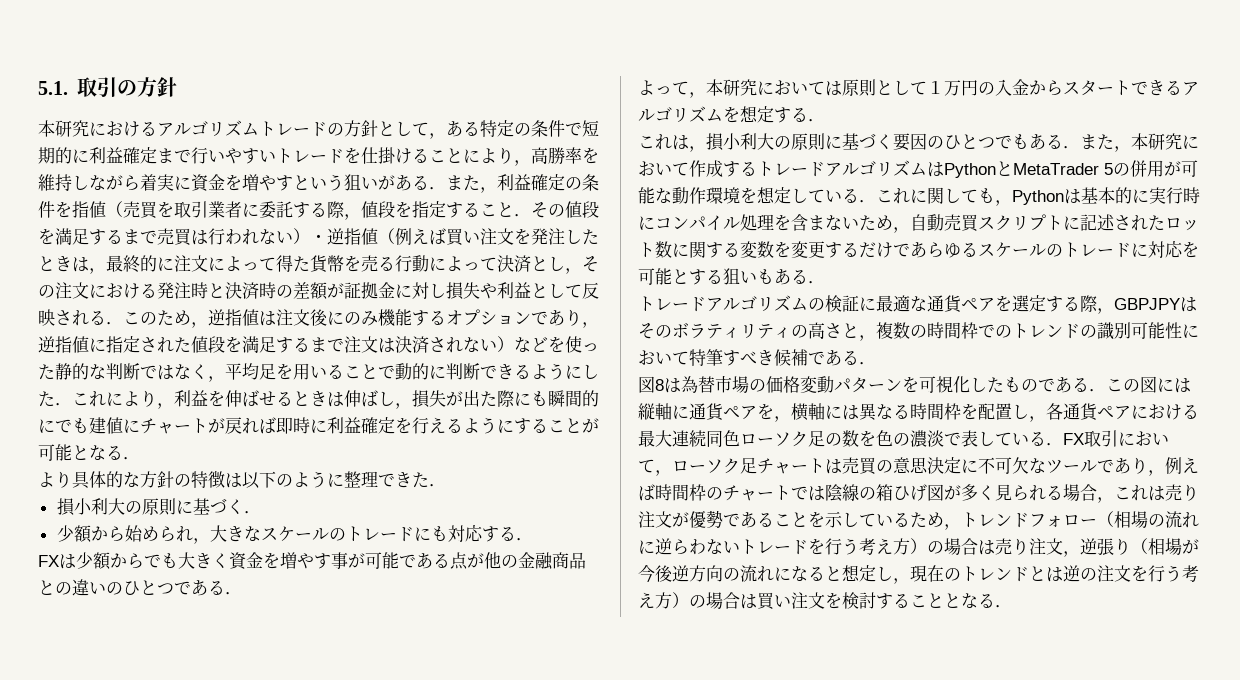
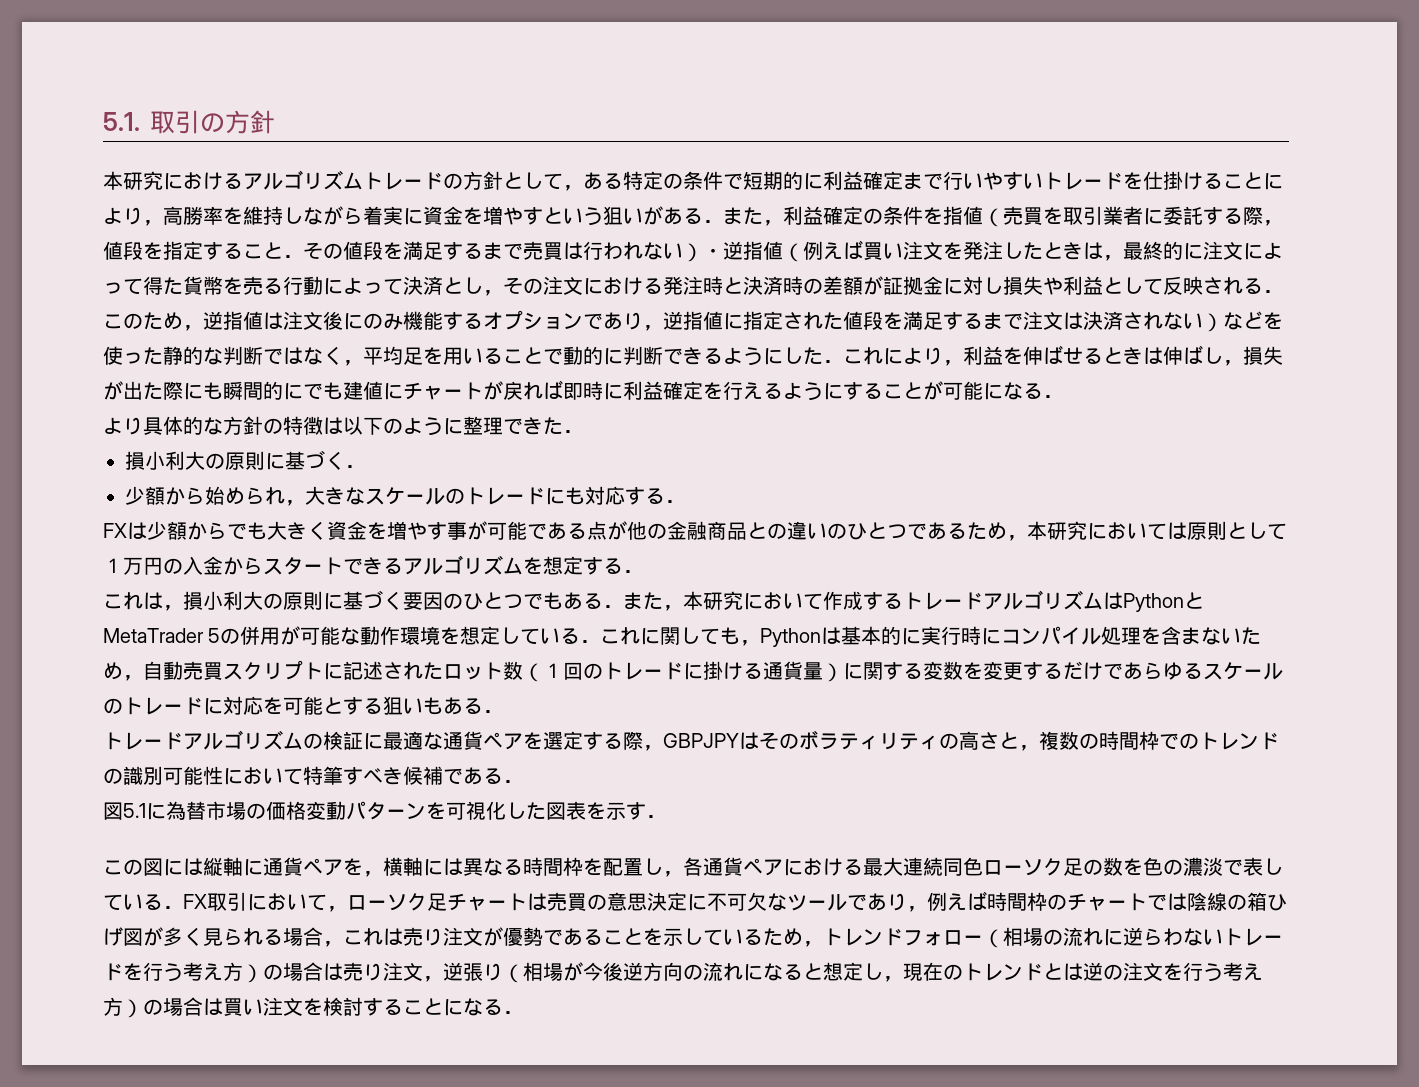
- 本研究におけるアルゴリズムトレードの方針として，ある特定の条件で短期的に利益確定まで行いやすいトレードを仕掛けることにより，高勝率を維持しながら着実に資金を増やすという狙いがある．また，利益確定の条件を指値（売買を取引業者に委託する際，値段を指定すること．その値段を満足するまで売買は行われない）・逆指値（例えば買い注文を発注したときは，最終的に注文によって得た貨幣を売る行動によって決済とし，その注文における発注時と決済時の差額が証拠金に対し損失や利益として反映される．このため，逆指値は注文後にのみ機能するオプションであり，逆指値に指定された値段を満足するまで注文は決済されない）などを使った静的な判断ではなく，平均足を用いることで動的に判断できるようにした．これにより，利益を伸ばせるときは伸ばし，損失が出た際にも瞬間的にでも建値にチャートが戻れば即時に利益確定を行えるようにすることが可能となる．
+ 本研究におけるアルゴリズムトレードの方針として，ある特定の条件で短期的に利益確定まで行いやすいトレードを仕掛けることにより，高勝率を維持しながら着実に資金を増やすという狙いがある．また，利益確定の条件を指値（売買を取引業者に委託する際，値段を指定すること．その値段を満足するまで売買は行われない）・逆指値（例えば買い注文を発注したときは，最終的に注文によって得た貨幣を売る行動によって決済とし，その注文における発注時と決済時の差額が証拠金に対し損失や利益として反映される．このため，逆指値は注文後にのみ機能するオプションであり，逆指値に指定された値段を満足するまで注文は決済されない）などを使った静的な判断ではなく，平均足を用いることで動的に判断できるようにした．これにより，利益を伸ばせるときは伸ばし，損失が出た際にも瞬間的にでも建値にチャートが戻れば即時に利益確定を行えるようにすることが可能になる．
- FXは少額からでも大きく資金を増やす事が可能である点が他の金融商品との違いのひとつである．
- よって，本研究においては原則として１万円の入金からスタートできるアルゴリズムを想定する．
+ FXは少額からでも大きく資金を増やす事が可能である点が他の金融商品との違いのひとつであるため，本研究においては原則として１万円の入金からスタートできるアルゴリズムを想定する．
- これは，損小利大の原則に基づく要因のひとつでもある．また，本研究において作成するトレードアルゴリズムはPythonとMetaTrader 5の併用が可能な動作環境を想定している．これに関しても，Pythonは基本的に実行時にコンパイル処理を含まないため，自動売買スクリプトに記述されたロット数に関する変数を変更するだけであらゆるスケールのトレードに対応を可能とする狙いもある．
+ これは，損小利大の原則に基づく要因のひとつでもある．また，本研究において作成するトレードアルゴリズムはPythonとMetaTrader 5の併用が可能な動作環境を想定している．これに関しても，Pythonは基本的に実行時にコンパイル処理を含まないため，自動売買スクリプトに記述されたロット数（１回のトレードに掛ける通貨量）に関する変数を変更するだけであらゆるスケールのトレードに対応を可能とする狙いもある．
- 図8は為替市場の価格変動パターンを可視化したものである．この図には縦軸に通貨ペアを，横軸には異なる時間枠を配置し，各通貨ペアにおける最大連続同色ローソク足の数を色の濃淡で表している．FX取引において，ローソク足チャートは売買の意思決定に不可欠なツールであり，例えば時間枠のチャートでは陰線の箱ひげ図が多く見られる場合，これは売り注文が優勢であることを示しているため，トレンドフォロー（相場の流れに逆らわないトレードを行う考え方）の場合は売り注文，逆張り（相場が今後逆方向の流れになると想定し，現在のトレンドとは逆の注文を行う考え方）の場合は買い注文を検討することとなる．
+ 図5.1に為替市場の価格変動パターンを可視化した図表を示す．
+ この図には縦軸に通貨ペアを，横軸には異なる時間枠を配置し，各通貨ペアにおける最大連続同色ローソク足の数を色の濃淡で表している．FX取引において，ローソク足チャートは売買の意思決定に不可欠なツールであり，例えば時間枠のチャートでは陰線の箱ひげ図が多く見られる場合，これは売り注文が優勢であることを示しているため，トレンドフォロー（相場の流れに逆らわないトレードを行う考え方）の場合は売り注文，逆張り（相場が今後逆方向の流れになると想定し，現在のトレンドとは逆の注文を行う考え方）の場合は買い注文を検討することになる．

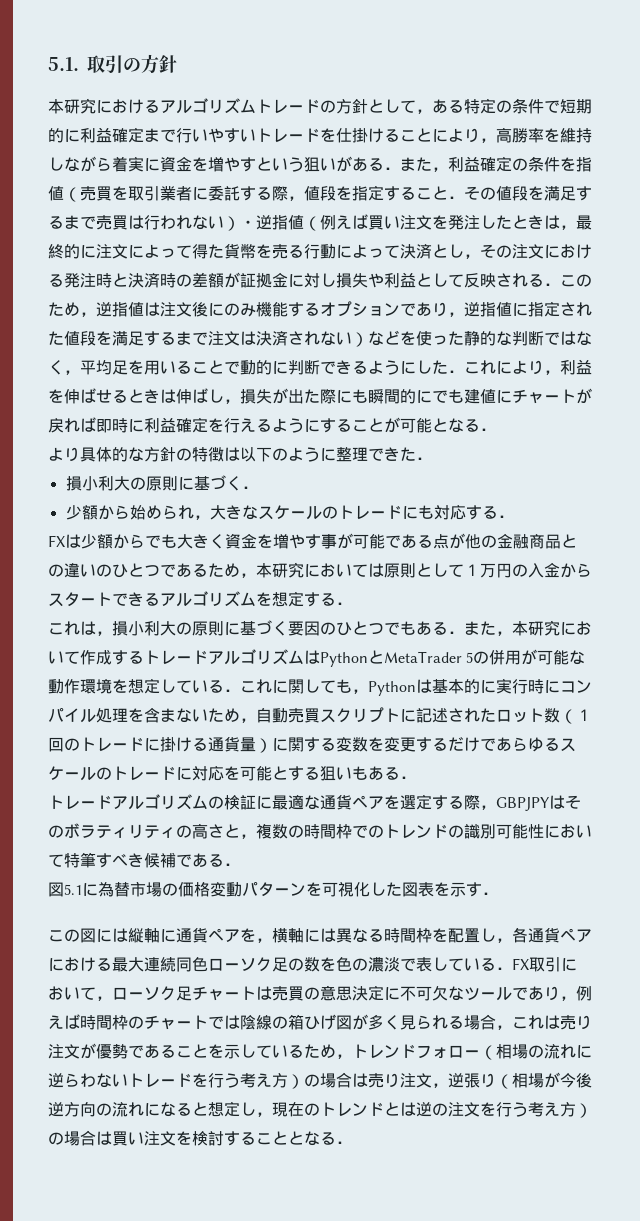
- 本研究におけるアルゴリズムトレードの方針として，ある特定の条件で短期的に利益確定まで行いやすいトレードを仕掛けることにより，高勝率を維持しながら着実に資金を増やすという狙いがある．また，利益確定の条件を指値（売買を取引業者に委託する際，値段を指定すること．その値段を満足するまで売買は行われない）・逆指値（例えば買い注文を発注したときは，最終的に注文によって得た貨幣を売る行動によって決済とし，その注文における発注時と決済時の差額が証拠金に対し損失や利益として反映される．このため，逆指値は注文後にのみ機能するオプションであり，逆指値に指定された値段を満足するまで注文は決済されない）などを使った静的な判断ではなく，平均足を用いることで動的に判断できるようにした．これにより，利益を伸ばせるときは伸ばし，損失が出た際にも瞬間的にでも建値にチャートが戻れば即時に利益確定を行えるようにすることが可能になる．
+ 本研究におけるアルゴリズムトレードの方針として，ある特定の条件で短期的に利益確定まで行いやすいトレードを仕掛けることにより，高勝率を維持しながら着実に資金を増やすという狙いがある．また，利益確定の条件を指値（売買を取引業者に委託する際，値段を指定すること．その値段を満足するまで売買は行われない）・逆指値（例えば買い注文を発注したときは，最終的に注文によって得た貨幣を売る行動によって決済とし，その注文における発注時と決済時の差額が証拠金に対し損失や利益として反映される．このため，逆指値は注文後にのみ機能するオプションであり，逆指値に指定された値段を満足するまで注文は決済されない）などを使った静的な判断ではなく，平均足を用いることで動的に判断できるようにした．これにより，利益を伸ばせるときは伸ばし，損失が出た際にも瞬間的にでも建値にチャートが戻れば即時に利益確定を行えるようにすることが可能となる．
- この図には縦軸に通貨ペアを，横軸には異なる時間枠を配置し，各通貨ペアにおける最大連続同色ローソク足の数を色の濃淡で表している．FX取引において，ローソク足チャートは売買の意思決定に不可欠なツールであり，例えば時間枠のチャートでは陰線の箱ひげ図が多く見られる場合，これは売り注文が優勢であることを示しているため，トレンドフォロー（相場の流れに逆らわないトレードを行う考え方）の場合は売り注文，逆張り（相場が今後逆方向の流れになると想定し，現在のトレンドとは逆の注文を行う考え方）の場合は買い注文を検討することになる．
+ この図には縦軸に通貨ペアを，横軸には異なる時間枠を配置し，各通貨ペアにおける最大連続同色ローソク足の数を色の濃淡で表している．FX取引において，ローソク足チャートは売買の意思決定に不可欠なツールであり，例えば時間枠のチャートでは陰線の箱ひげ図が多く見られる場合，これは売り注文が優勢であることを示しているため，トレンドフォロー（相場の流れに逆らわないトレードを行う考え方）の場合は売り注文，逆張り（相場が今後逆方向の流れになると想定し，現在のトレンドとは逆の注文を行う考え方）の場合は買い注文を検討することとなる．

